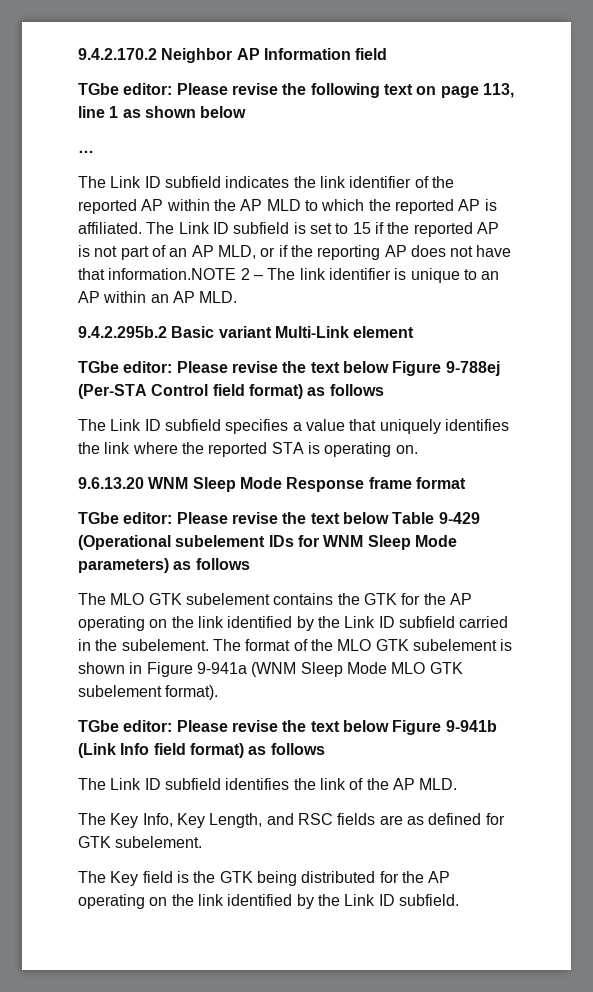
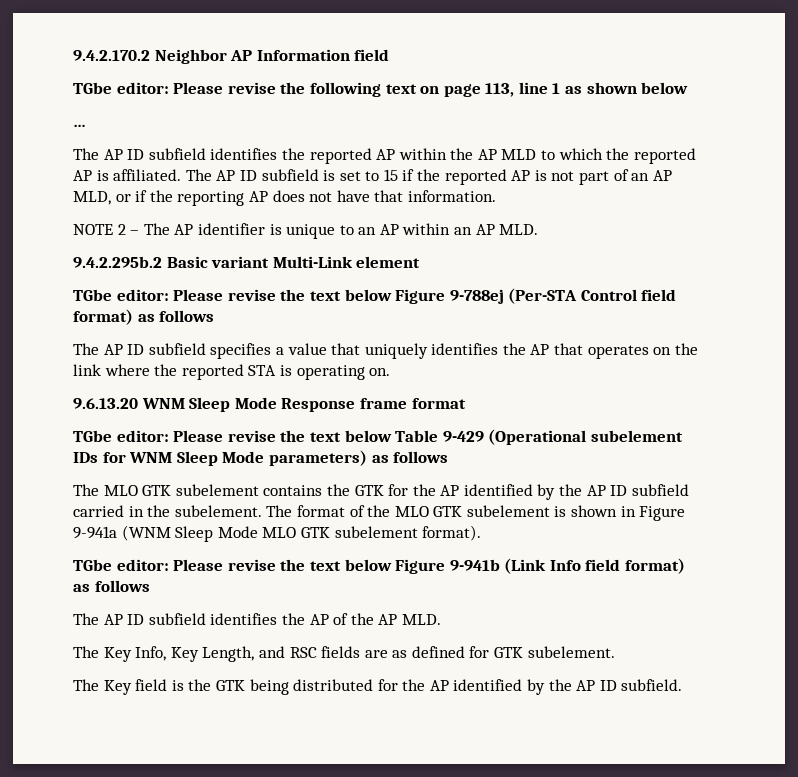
- The Link ID subfield indicates the link identifier of the reported AP within the AP MLD to which the reported AP is affiliated.
+ The AP ID subfield identifies the reported AP within the AP MLD to which the reported AP is affiliated.
- The Link ID subfield is set to 15 if the reported AP is not part of an AP MLD, or if the reporting AP does not have that information.NOTE 2 – The link identifier is unique to an AP within an AP MLD.
+ The AP ID subfield is set to 15 if the reported AP is not part of an AP MLD, or if the reporting AP does not have that information.
+ NOTE 2 – The AP identifier is unique to an AP within an AP MLD.
- The Link ID subfield specifies a value that uniquely identifies the link where the reported STA is operating on.
+ The AP ID subfield specifies a value that uniquely identifies the AP that operates on the link where the reported STA is operating on.
- The MLO GTK subelement contains the GTK for the AP operating on the link identified by the Link ID subfield carried in the subelement.
+ The MLO GTK subelement contains the GTK for the AP identified by the AP ID subfield carried in the subelement.
- The Link ID subfield identifies the link of the AP MLD.
+ The AP ID subfield identifies the AP of the AP MLD.
- The Key field is the GTK being distributed for the AP operating on the link identified by the Link ID subfield.
+ The Key field is the GTK being distributed for the AP identified by the AP ID subfield.

